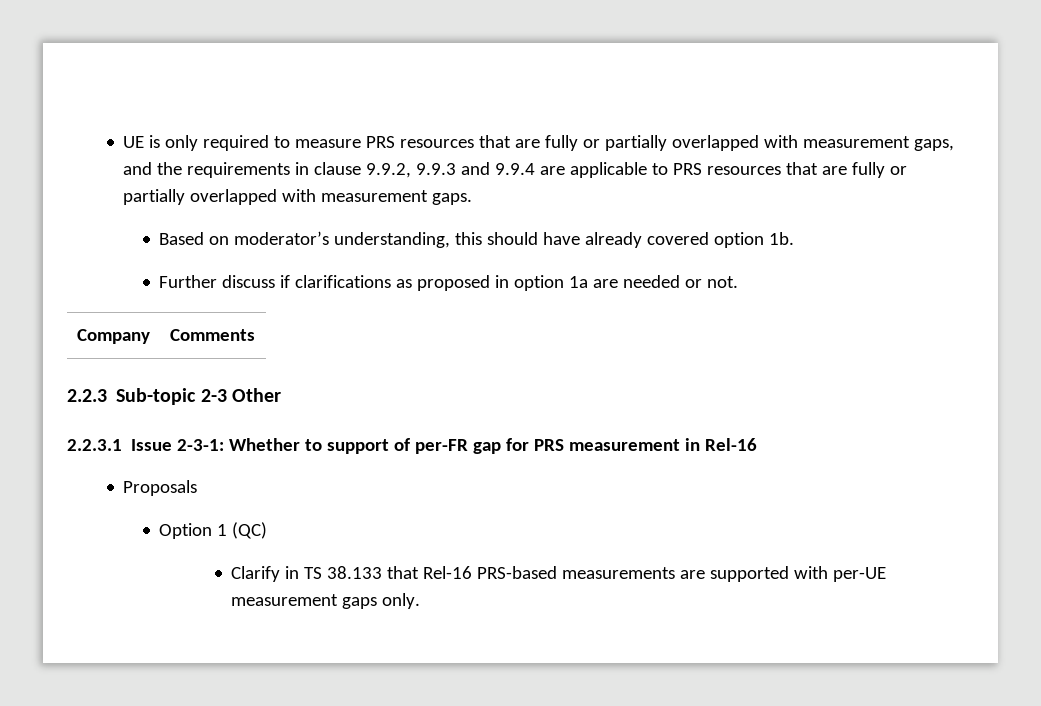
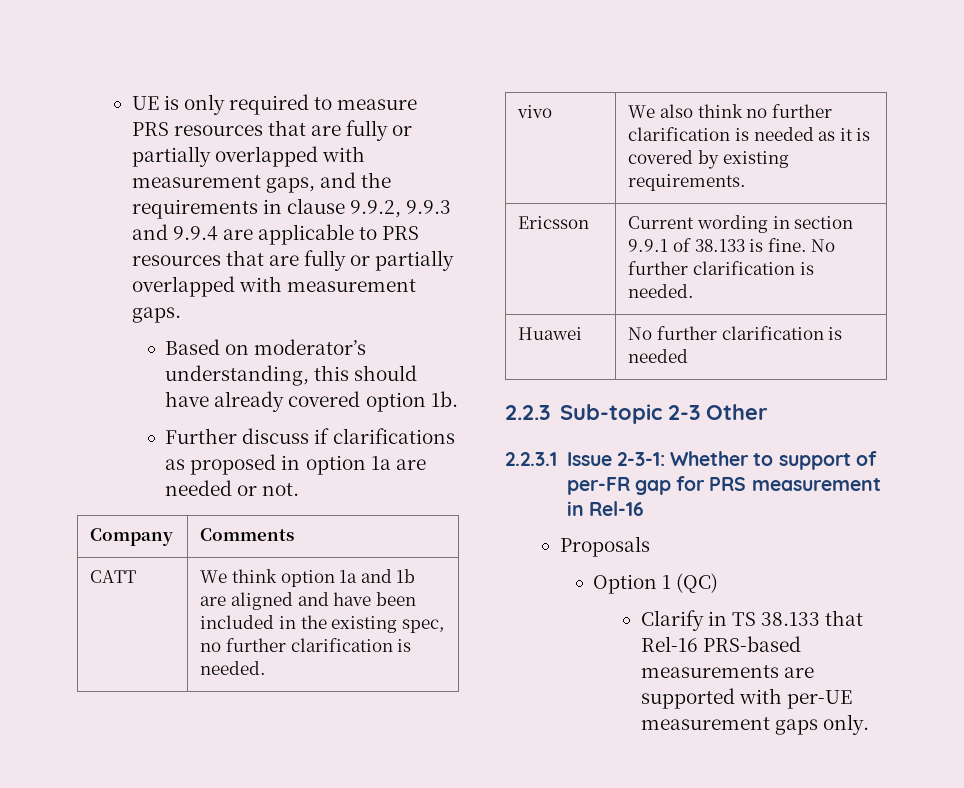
+ CATT | We think option 1a and 1b are aligned and have been included in the existing spec, no further clarification is needed.
+ vivo | We also think no further clarification is needed as it is covered by existing requirements.
+ Ericsson | Current wording in section 9.9.1 of 38.133 is fine. No further clarification is needed.
+ Huawei | No further clarification is needed

